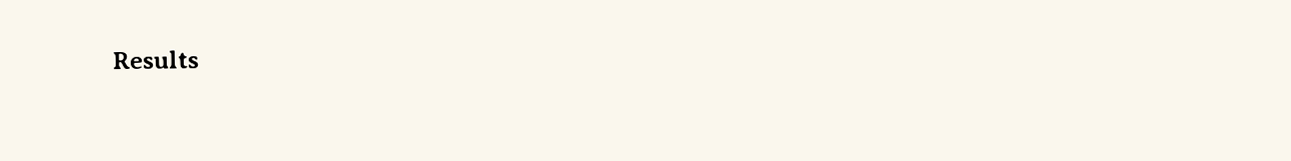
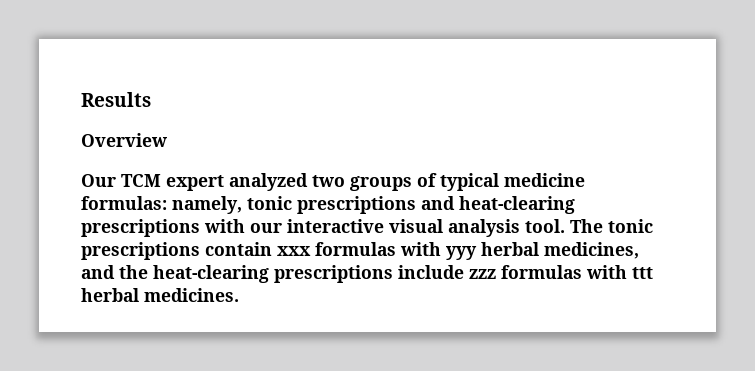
+ Overview
+ Our TCM expert analyzed two groups of typical medicine formulas: namely, tonic prescriptions and heat-clearing prescriptions with our interactive visual analysis tool. The tonic prescriptions contain xxx formulas with yyy herbal medicines, and the heat-clearing prescriptions include zzz formulas with ttt herbal medicines.

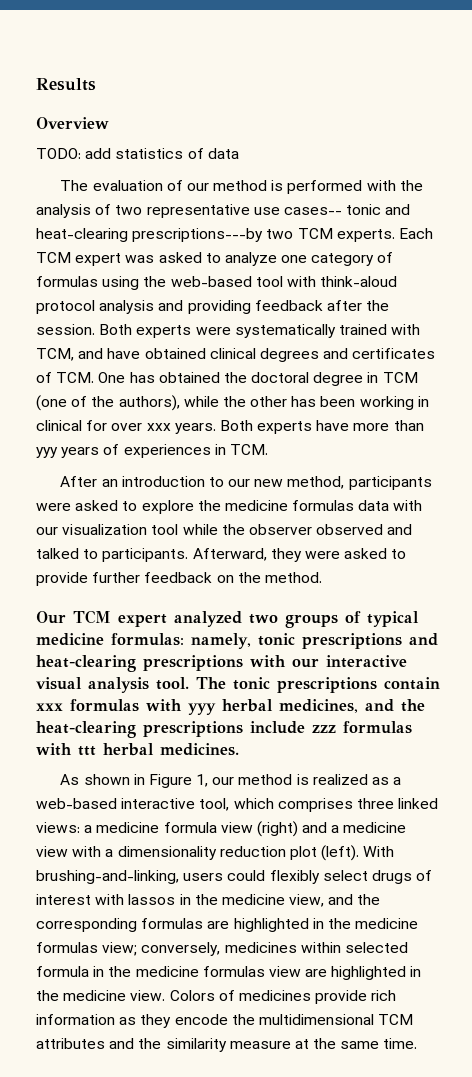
+ TODO: add statistics of data
+ The evaluation of our method is performed with the analysis of two representative use cases-- tonic and heat-clearing prescriptions---by two TCM experts. Each TCM expert was asked to analyze one category of formulas using the web-based tool with think-aloud protocol analysis and providing feedback after the session. Both experts were systematically trained with TCM, and have obtained clinical degrees and certificates of TCM. One has obtained the doctoral degree in TCM (one of the authors), while the other has been working in clinical for over xxx years. Both experts have more than yyy years of experiences in TCM.
+ After an introduction to our new method, participants were asked to explore the medicine formulas data with our visualization tool while the observer observed and talked to participants. Afterward, they were asked to provide further feedback on the method.
+ As shown in Figure 1, our method is realized as a web-based interactive tool, which comprises three linked views: a medicine formula view (right) and a medicine view with a dimensionality reduction plot (left). With brushing-and-linking, users could flexibly select drugs of interest with lassos in the medicine view, and the corresponding formulas are highlighted in the medicine formulas view; conversely, medicines within selected formula in the medicine formulas view are highlighted in the medicine view. Colors of medicines provide rich information as they encode the multidimensional TCM attributes and the similarity measure at the same time.

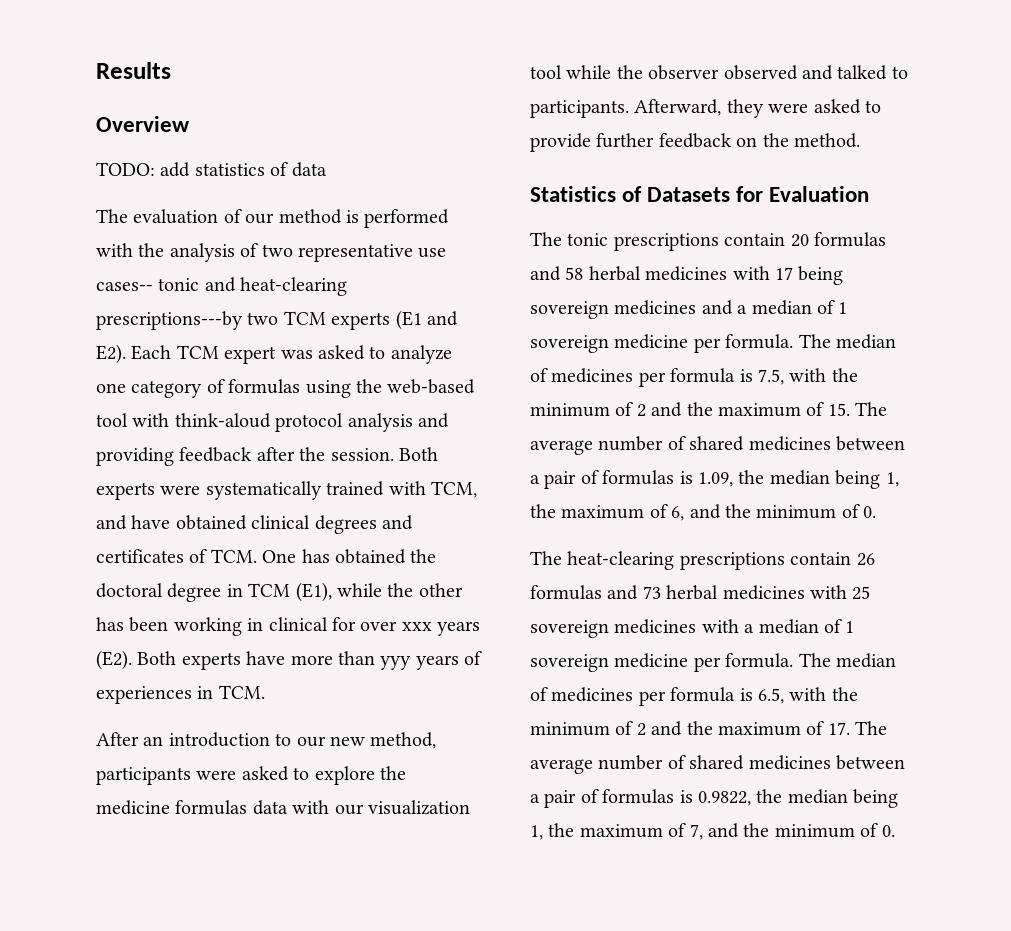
- The evaluation of our method is performed with the analysis of two representative use cases-- tonic and heat-clearing prescriptions---by two TCM experts. Each TCM expert was asked to analyze one category of formulas using the web-based tool with think-aloud protocol analysis and providing feedback after the session.
+ The evaluation of our method is performed with the analysis of two representative use cases-- tonic and heat-clearing prescriptions---by two TCM experts (E1 and E2). Each TCM expert was asked to analyze one category of formulas using the web-based tool with think-aloud protocol analysis and providing feedback after the session.
- Both experts were systematically trained with TCM, and have obtained clinical degrees and certificates of TCM. One has obtained the doctoral degree in TCM (one of the authors), while the other has been working in clinical for over xxx years. Both experts have more than yyy years of experiences in TCM.
+ Both experts were systematically trained with TCM, and have obtained clinical degrees and certificates of TCM. One has obtained the doctoral degree in TCM (E1), while the other has been working in clinical for over xxx years (E2). Both experts have more than yyy years of experiences in TCM.
- Our TCM expert analyzed two groups of typical medicine formulas: namely, tonic prescriptions and heat-clearing prescriptions with our interactive visual analysis tool. The tonic prescriptions contain xxx formulas with yyy herbal medicines, and the heat-clearing prescriptions include zzz formulas with ttt herbal medicines.
- As shown in Figure 1, our method is realized as a web-based interactive tool, which comprises three linked views: a medicine formula view (right) and a medicine view with a dimensionality reduction plot (left). With brushing-and-linking, users could flexibly select drugs of interest with lassos in the medicine view, and the corresponding formulas are highlighted in the medicine formulas view; conversely, medicines within selected formula in the medicine formulas view are highlighted in the medicine view. Colors of medicines provide rich information as they encode the multidimensional TCM attributes and the similarity measure at the same time.
+ Statistics of Datasets for Evaluation
+ The tonic prescriptions contain 20 formulas and 58 herbal medicines with 17 being sovereign medicines and a median of 1 sovereign medicine per formula. The median of medicines per formula is 7.5, with the minimum of 2 and the maximum of 15. The average number of shared medicines between a pair of formulas is 1.09, the median being 1, the maximum of 6, and the minimum of 0.
+ The heat-clearing prescriptions contain 26 formulas and 73 herbal medicines with 25 sovereign medicines with a median of 1 sovereign medicine per formula. The median of medicines per formula is 6.5, with the minimum of 2 and the maximum of 17. The average number of shared medicines between a pair of formulas is 0.9822, the median being 1, the maximum of 7, and the minimum of 0.

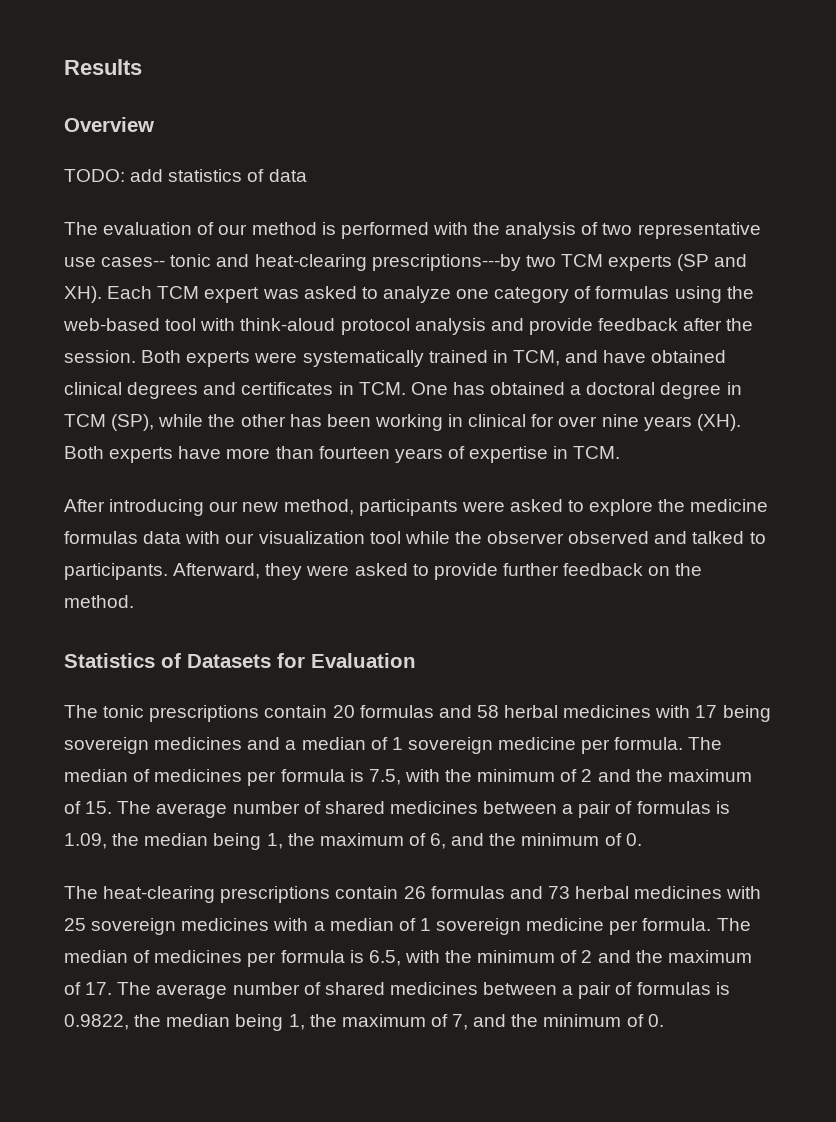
- The evaluation of our method is performed with the analysis of two representative use cases-- tonic and heat-clearing prescriptions---by two TCM experts (E1 and E2). Each TCM expert was asked to analyze one category of formulas using the web-based tool with think-aloud protocol analysis and providing feedback after the session.
+ The evaluation of our method is performed with the analysis of two representative use cases-- tonic and heat-clearing prescriptions---by two TCM experts (SP and XH). Each TCM expert was asked to analyze one category of formulas using the web-based tool with think-aloud protocol analysis and provide feedback after the session.
- Both experts were systematically trained with TCM, and have obtained clinical degrees and certificates of TCM. One has obtained the doctoral degree in TCM (E1), while the other has been working in clinical for over xxx years (E2). Both experts have more than yyy years of experiences in TCM.
+ Both experts were systematically trained in TCM, and have obtained clinical degrees and certificates in TCM. One has obtained a doctoral degree in TCM (SP), while the other has been working in clinical for over nine years (XH). Both experts have more than fourteen years of expertise in TCM.
- After an introduction to our new method, participants were asked to explore the medicine formulas data with our visualization tool while the observer observed and talked to participants.
+ After introducing our new method, participants were asked to explore the medicine formulas data with our visualization tool while the observer observed and talked to participants.

